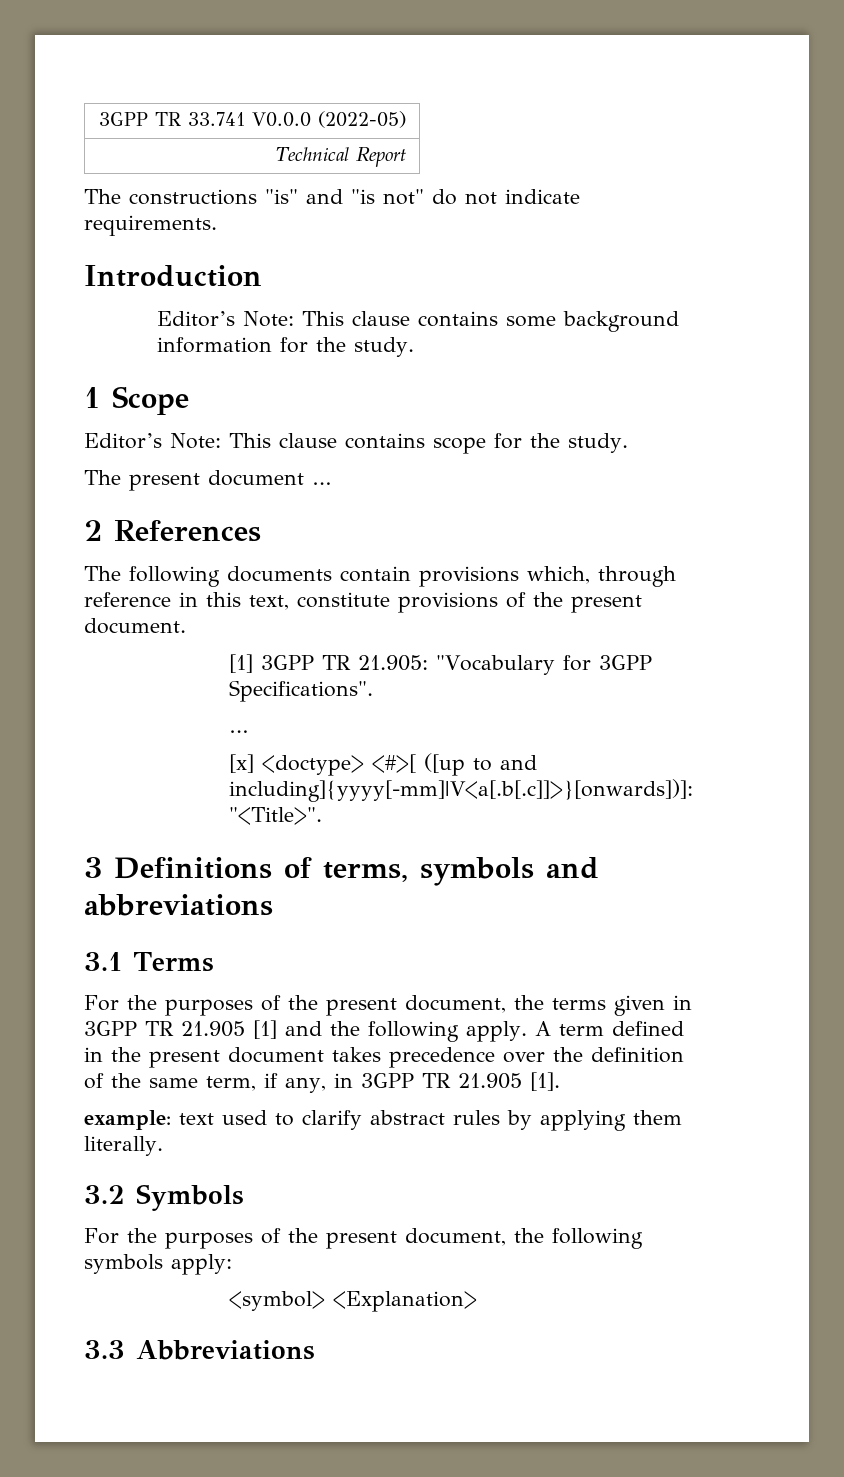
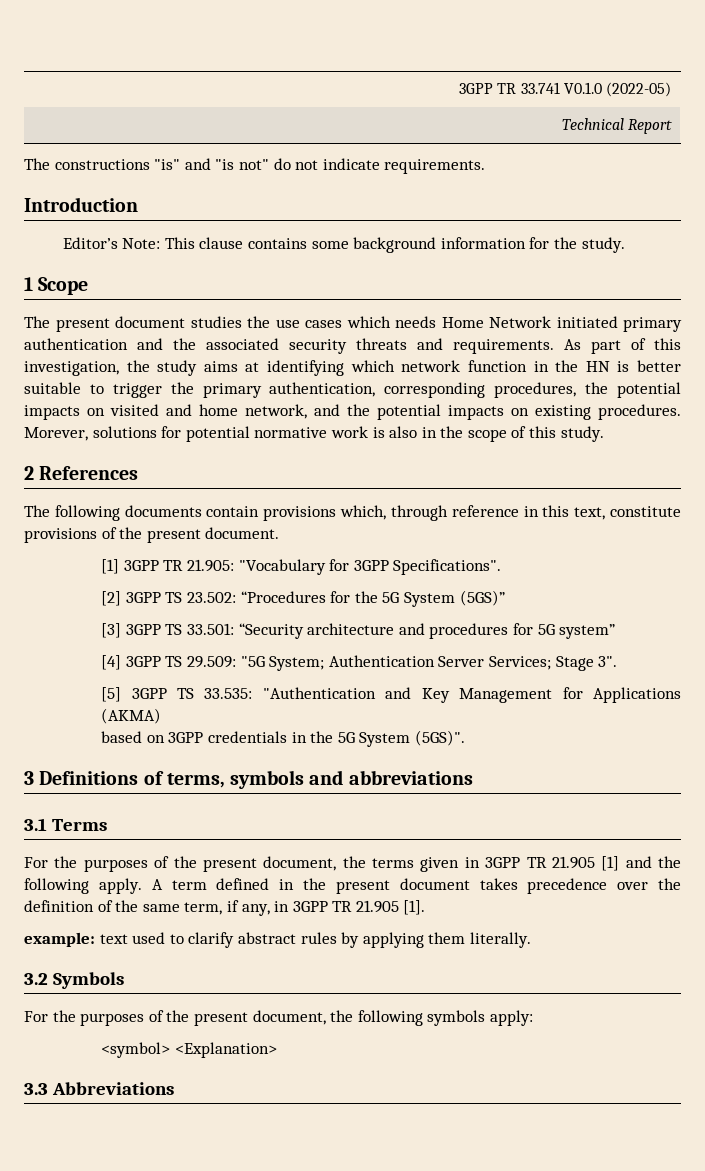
- 3GPP TR 33.741 V0.0.0 (2022-05)
+ 3GPP TR 33.741 V0.1.0 (2022-05)
- Editor’s Note: This clause contains scope for the study.
- The present document …
+ The present document studies the use cases which needs Home Network initiated primary authentication and the associated security threats and requirements. As part of this investigation, the study aims at identifying which network function in the HN is better suitable to trigger the primary authentication, corresponding procedures, the potential impacts on visited and home network, and the potential impacts on existing procedures. Morever, solutions for potential normative work is also in the scope of this study.
  [1] 3GPP TR 21.905: "Vocabulary for 3GPP Specifications".
- …
- [x] <doctype> <#>[ ([up to and including]{yyyy[-mm]|V<a[.b[.c]]>}[onwards])]: "<Title>".
+ [2] 3GPP TS 23.502: “Procedures for the 5G System (5GS)”
+ [3] 3GPP TS 33.501: “Security architecture and procedures for 5G system”
+ [4] 3GPP TS 29.509: "5G System; Authentication Server Services; Stage 3".
+ [5] 3GPP TS 33.535: "Authentication and Key Management for Applications (AKMA)
+ based on 3GPP credentials in the 5G System (5GS)".

